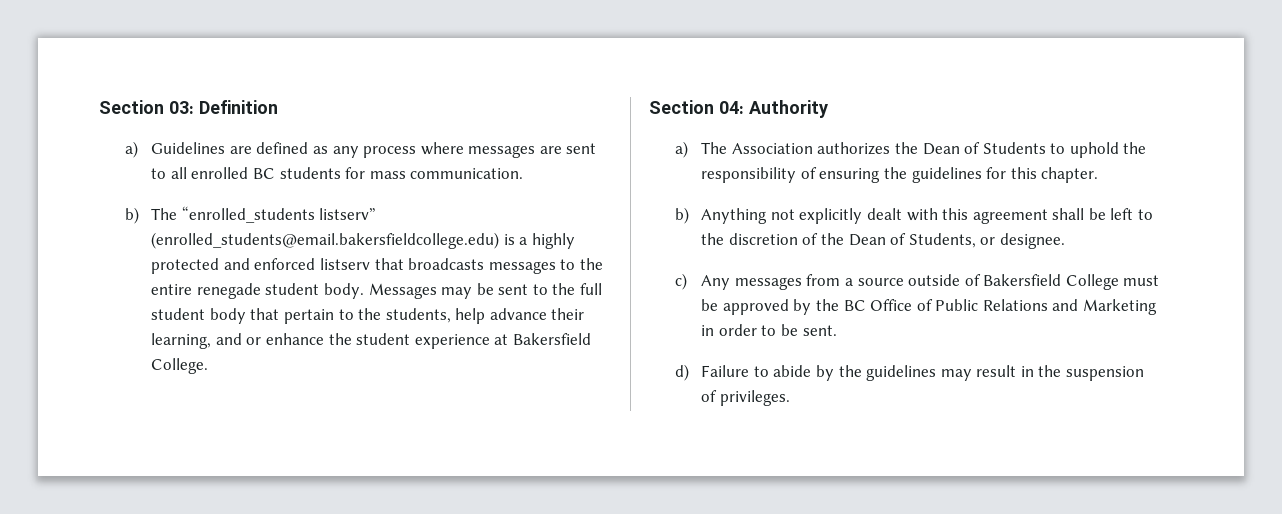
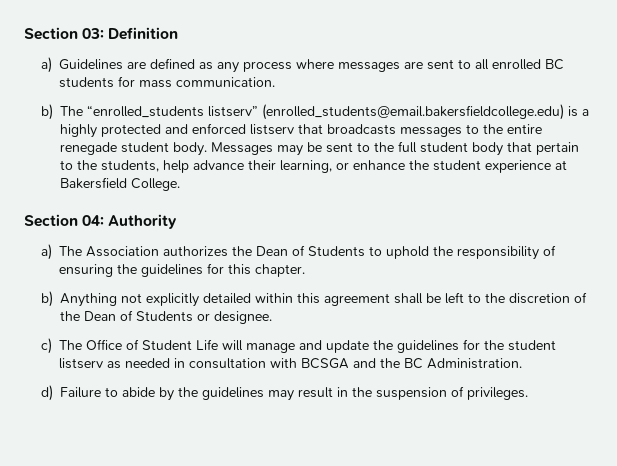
- Messages may be sent to the full student body that pertain to the students, help advance their learning, and or enhance the student experience at Bakersfield College.
+ Messages may be sent to the full student body that pertain to the students, help advance their learning, or enhance the student experience at Bakersfield College.
- b) Anything not explicitly dealt with this agreement shall be left to the discretion of the Dean of Students, or designee.
+ b) Anything not explicitly detailed within this agreement shall be left to the discretion of the Dean of Students or designee.
- c) Any messages from a source outside of Bakersfield College must be approved by the BC Office of Public Relations and Marketing in order to be sent.
+ c) The Office of Student Life will manage and update the guidelines for the student listserv as needed in consultation with BCSGA and the BC Administration.

